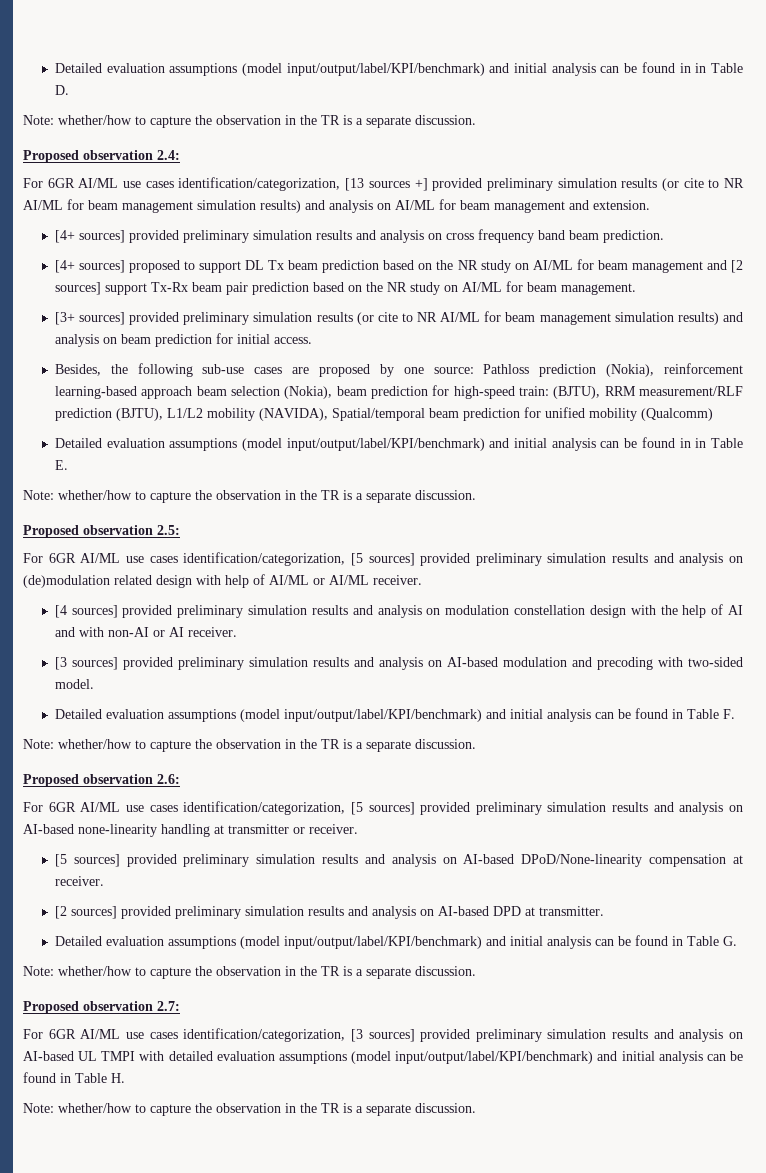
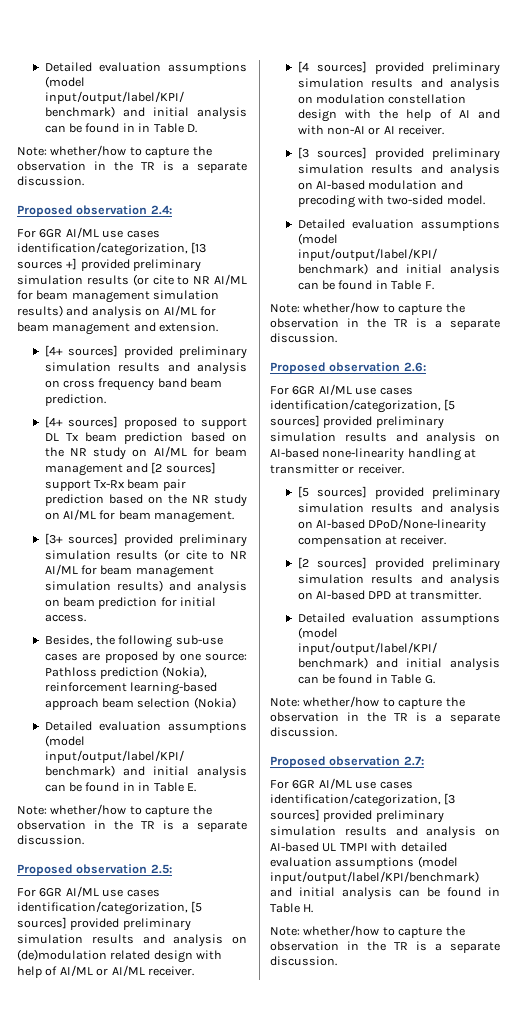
- Besides, the following sub-use cases are proposed by one source: Pathloss prediction (Nokia), reinforcement learning-based approach beam selection (Nokia), beam prediction for high-speed train: (BJTU), RRM measurement/RLF prediction (BJTU), L1/L2 mobility (NAVIDA), Spatial/temporal beam prediction for unified mobility (Qualcomm)
+ Besides, the following sub-use cases are proposed by one source: Pathloss prediction (Nokia), reinforcement learning-based approach beam selection (Nokia)

